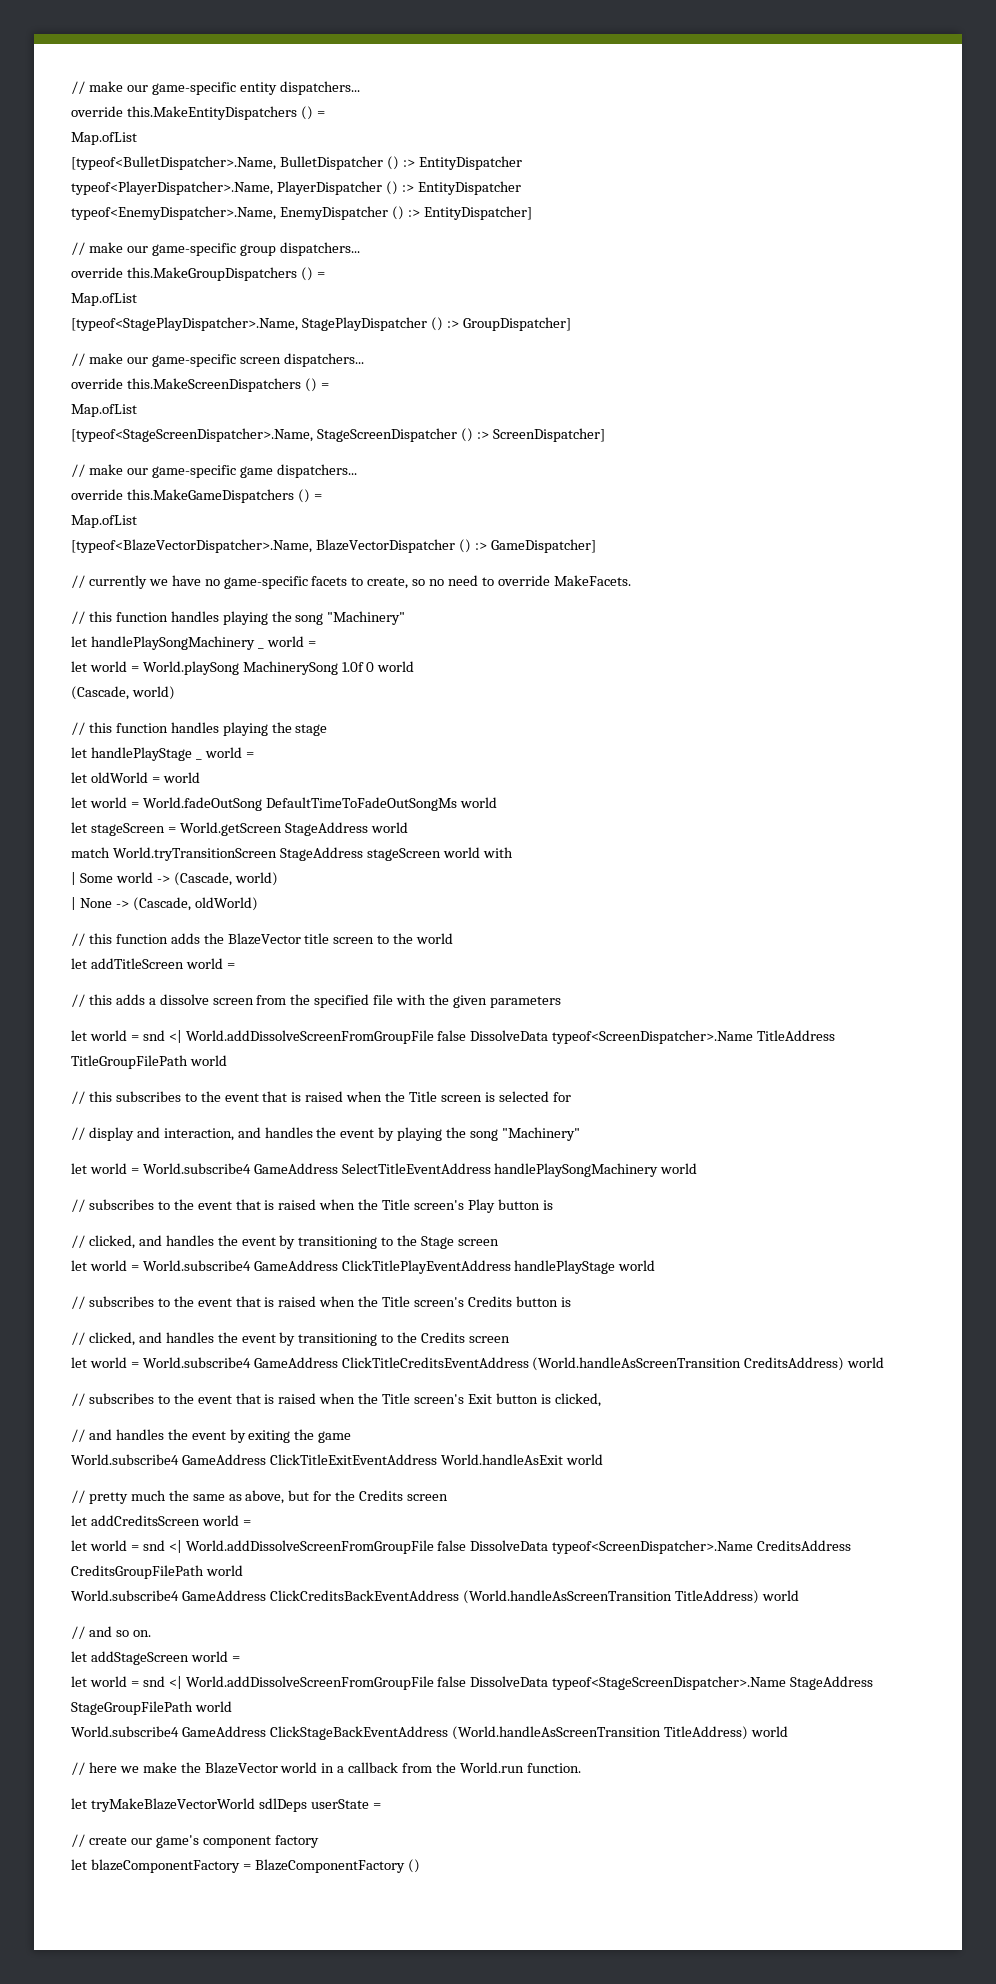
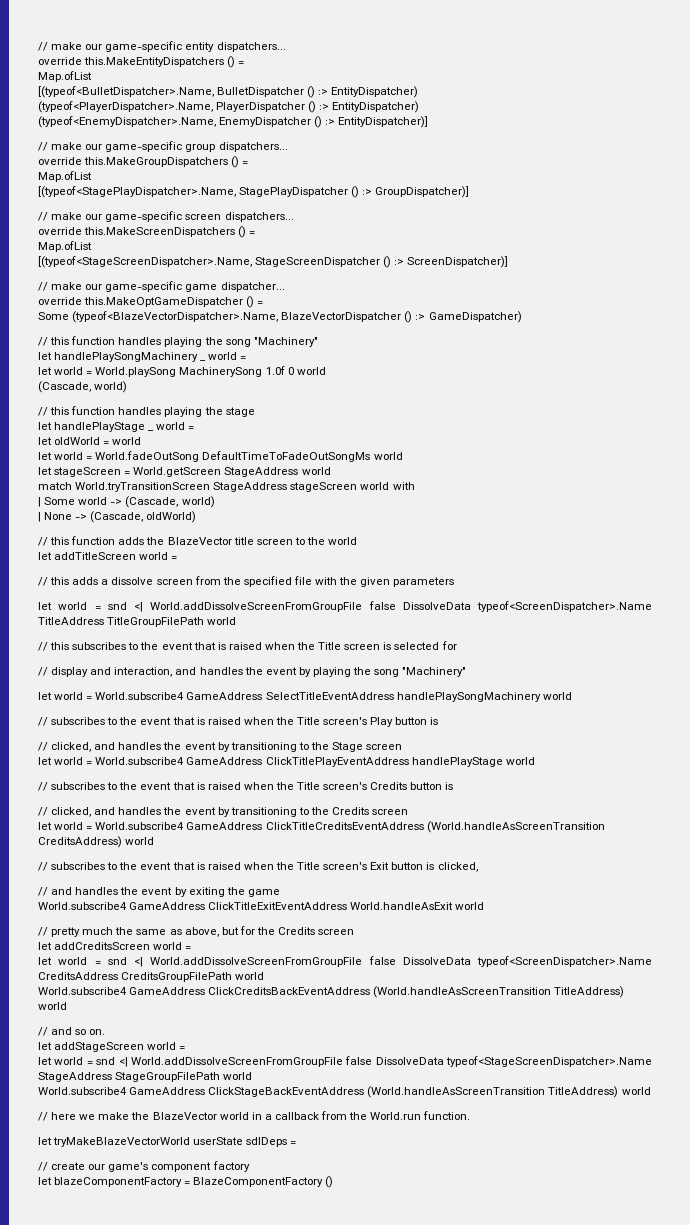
- [typeof<BulletDispatcher>.Name, BulletDispatcher () :> EntityDispatcher
- typeof<PlayerDispatcher>.Name, PlayerDispatcher () :> EntityDispatcher
- typeof<EnemyDispatcher>.Name, EnemyDispatcher () :> EntityDispatcher]
+ [(typeof<BulletDispatcher>.Name, BulletDispatcher () :> EntityDispatcher)
+ (typeof<PlayerDispatcher>.Name, PlayerDispatcher () :> EntityDispatcher)
+ (typeof<EnemyDispatcher>.Name, EnemyDispatcher () :> EntityDispatcher)]
- [typeof<StagePlayDispatcher>.Name, StagePlayDispatcher () :> GroupDispatcher]
+ [(typeof<StagePlayDispatcher>.Name, StagePlayDispatcher () :> GroupDispatcher)]
- [typeof<StageScreenDispatcher>.Name, StageScreenDispatcher () :> ScreenDispatcher]
+ [(typeof<StageScreenDispatcher>.Name, StageScreenDispatcher () :> ScreenDispatcher)]
- // make our game-specific game dispatchers...
- override this.MakeGameDispatchers () =
- Map.ofList
- [typeof<BlazeVectorDispatcher>.Name, BlazeVectorDispatcher () :> GameDispatcher]
- // currently we have no game-specific facets to create, so no need to override MakeFacets.
+ // make our game-specific game dispatcher...
+ override this.MakeOptGameDispatcher () =
+ Some (typeof<BlazeVectorDispatcher>.Name, BlazeVectorDispatcher () :> GameDispatcher)
- let tryMakeBlazeVectorWorld sdlDeps userState =
+ let tryMakeBlazeVectorWorld userState sdlDeps =

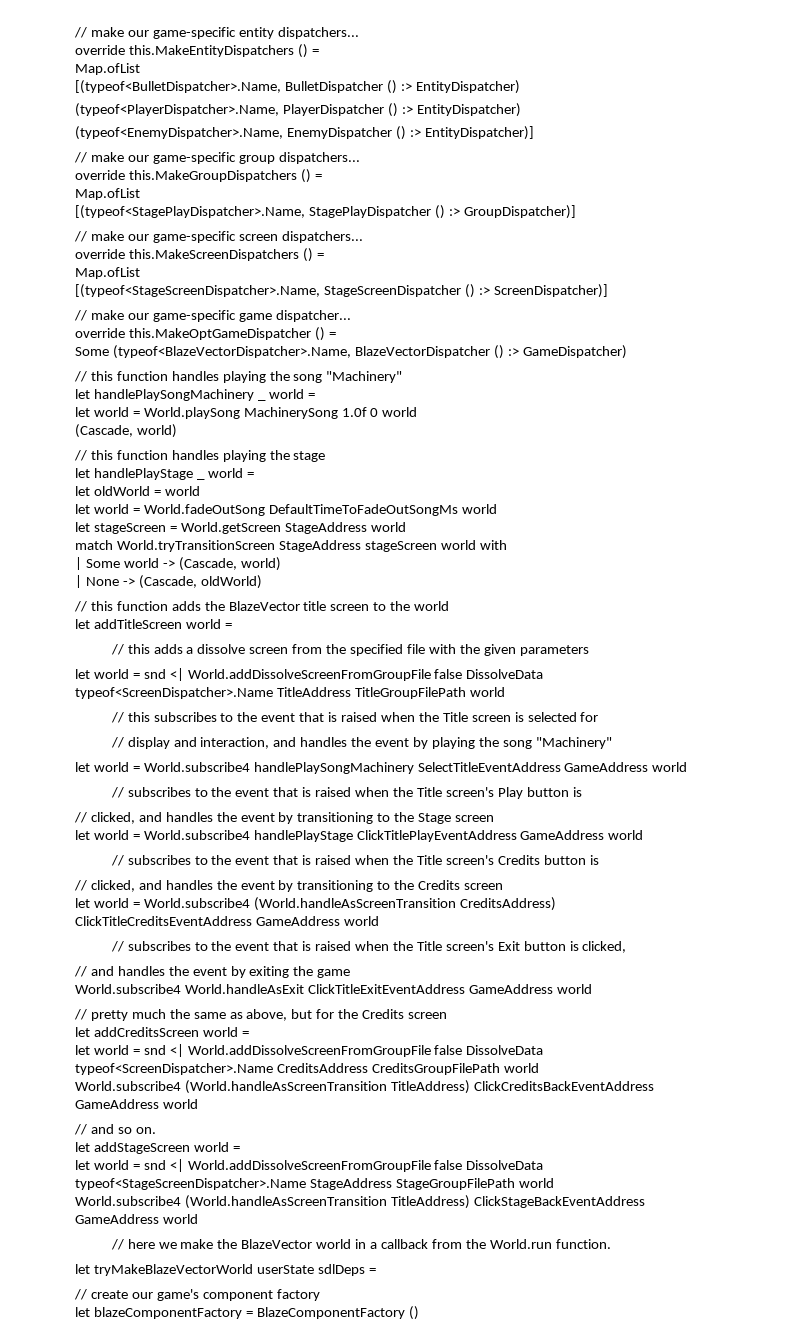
- let world = World.subscribe4 GameAddress SelectTitleEventAddress handlePlaySongMachinery world
+ let world = World.subscribe4 handlePlaySongMachinery SelectTitleEventAddress GameAddress world
- let world = World.subscribe4 GameAddress ClickTitlePlayEventAddress handlePlayStage world
+ let world = World.subscribe4 handlePlayStage ClickTitlePlayEventAddress GameAddress world
- let world = World.subscribe4 GameAddress ClickTitleCreditsEventAddress (World.handleAsScreenTransition CreditsAddress) world
+ let world = World.subscribe4 (World.handleAsScreenTransition CreditsAddress) ClickTitleCreditsEventAddress GameAddress world
- World.subscribe4 GameAddress ClickTitleExitEventAddress World.handleAsExit world
+ World.subscribe4 World.handleAsExit ClickTitleExitEventAddress GameAddress world
- World.subscribe4 GameAddress ClickCreditsBackEventAddress (World.handleAsScreenTransition TitleAddress) world
+ World.subscribe4 (World.handleAsScreenTransition TitleAddress) ClickCreditsBackEventAddress GameAddress world
- World.subscribe4 GameAddress ClickStageBackEventAddress (World.handleAsScreenTransition TitleAddress) world
+ World.subscribe4 (World.handleAsScreenTransition TitleAddress) ClickStageBackEventAddress GameAddress world

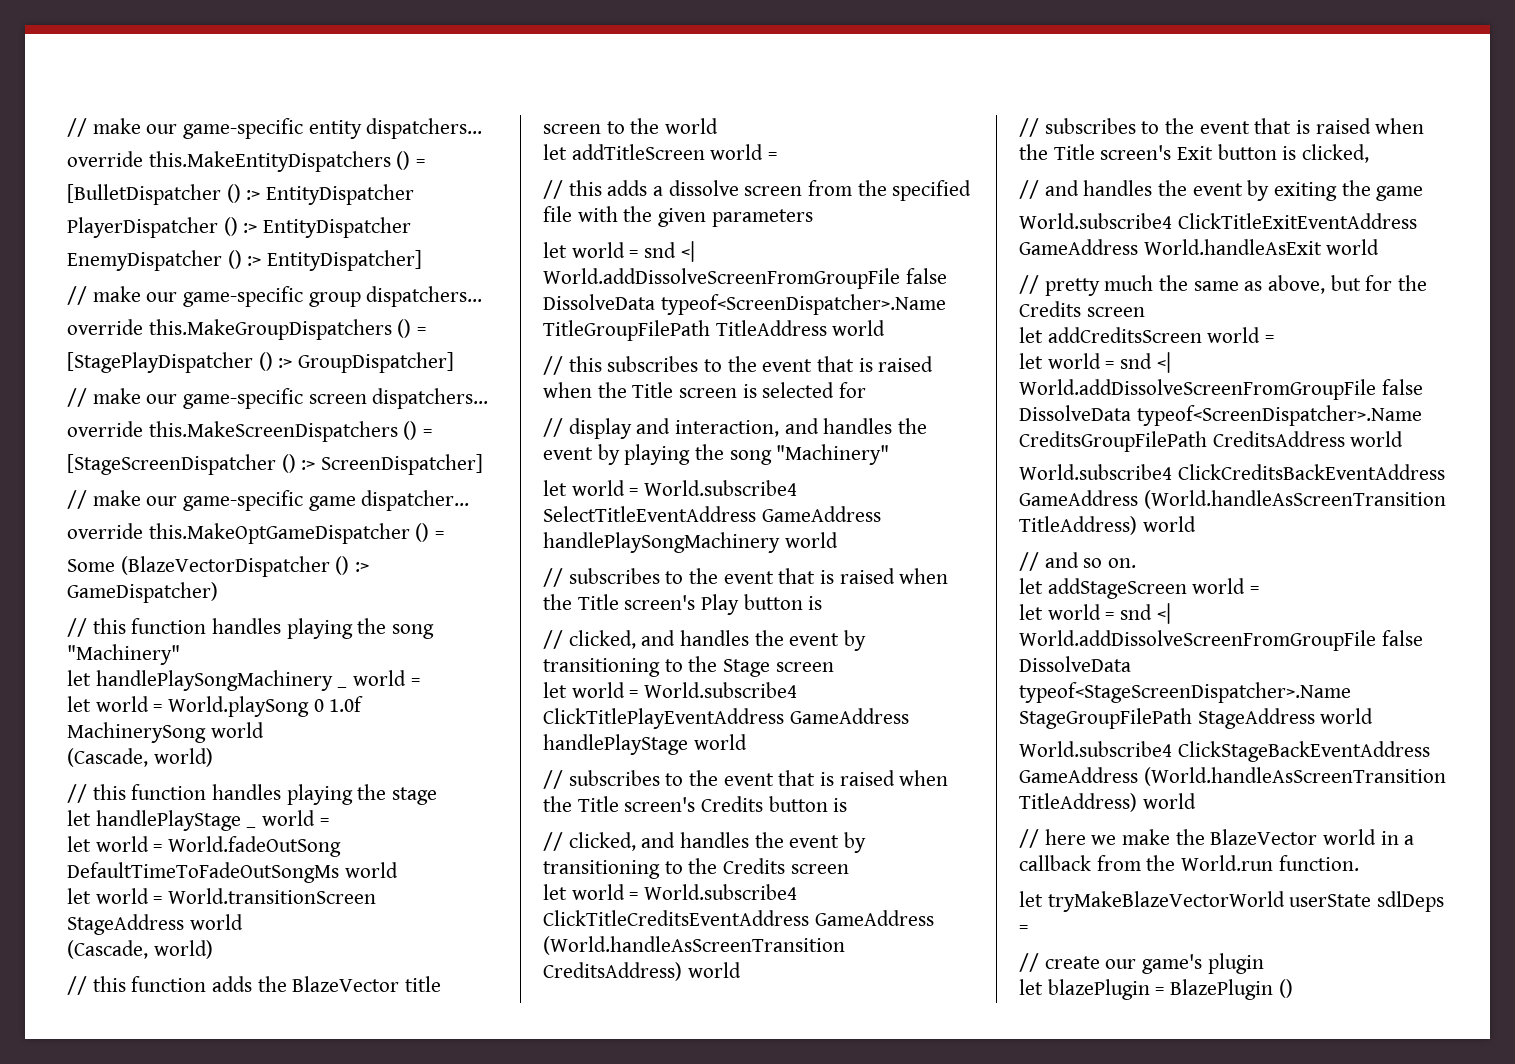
  override this.MakeEntityDispatchers () =
- Map.ofList
- [(typeof<BulletDispatcher>.Name, BulletDispatcher () :> EntityDispatcher)
- (typeof<PlayerDispatcher>.Name, PlayerDispatcher () :> EntityDispatcher)
- (typeof<EnemyDispatcher>.Name, EnemyDispatcher () :> EntityDispatcher)]
+ [BulletDispatcher () :> EntityDispatcher
+ PlayerDispatcher () :> EntityDispatcher
+ EnemyDispatcher () :> EntityDispatcher]
  override this.MakeGroupDispatchers () =
- Map.ofList
- [(typeof<StagePlayDispatcher>.Name, StagePlayDispatcher () :> GroupDispatcher)]
+ [StagePlayDispatcher () :> GroupDispatcher]
  override this.MakeScreenDispatchers () =
- Map.ofList
- [(typeof<StageScreenDispatcher>.Name, StageScreenDispatcher () :> ScreenDispatcher)]
+ [StageScreenDispatcher () :> ScreenDispatcher]
- Some (typeof<BlazeVectorDispatcher>.Name, BlazeVectorDispatcher () :> GameDispatcher)
+ Some (BlazeVectorDispatcher () :> GameDispatcher)
- let world = World.playSong MachinerySong 1.0f 0 world
+ let world = World.playSong 0 1.0f MachinerySong world
- let oldWorld = world
- let stageScreen = World.getScreen StageAddress world
- match World.tryTransitionScreen StageAddress stageScreen world with
- | Some world -> (Cascade, world)
- | None -> (Cascade, oldWorld)
+ let world = World.transitionScreen StageAddress world
+ (Cascade, world)
- let world = snd <| World.addDissolveScreenFromGroupFile false DissolveData typeof<ScreenDispatcher>.Name TitleAddress TitleGroupFilePath world
+ let world = snd <| World.addDissolveScreenFromGroupFile false DissolveData typeof<ScreenDispatcher>.Name TitleGroupFilePath TitleAddress world
- let world = World.subscribe4 handlePlaySongMachinery SelectTitleEventAddress GameAddress world
+ let world = World.subscribe4 SelectTitleEventAddress GameAddress handlePlaySongMachinery world
- let world = World.subscribe4 handlePlayStage ClickTitlePlayEventAddress GameAddress world
+ let world = World.subscribe4 ClickTitlePlayEventAddress GameAddress handlePlayStage world
- let world = World.subscribe4 (World.handleAsScreenTransition CreditsAddress) ClickTitleCreditsEventAddress GameAddress world
+ let world = World.subscribe4 ClickTitleCreditsEventAddress GameAddress (World.handleAsScreenTransition CreditsAddress) world
- World.subscribe4 World.handleAsExit ClickTitleExitEventAddress GameAddress world
+ World.subscribe4 ClickTitleExitEventAddress GameAddress World.handleAsExit world
- let world = snd <| World.addDissolveScreenFromGroupFile false DissolveData typeof<ScreenDispatcher>.Name CreditsAddress CreditsGroupFilePath world
- World.subscribe4 (World.handleAsScreenTransition TitleAddress) ClickCreditsBackEventAddress GameAddress world
+ let world = snd <| World.addDissolveScreenFromGroupFile false DissolveData typeof<ScreenDispatcher>.Name CreditsGroupFilePath CreditsAddress world
+ World.subscribe4 ClickCreditsBackEventAddress GameAddress (World.handleAsScreenTransition TitleAddress) world
- let world = snd <| World.addDissolveScreenFromGroupFile false DissolveData typeof<StageScreenDispatcher>.Name StageAddress StageGroupFilePath world
- World.subscribe4 (World.handleAsScreenTransition TitleAddress) ClickStageBackEventAddress GameAddress world
+ let world = snd <| World.addDissolveScreenFromGroupFile false DissolveData typeof<StageScreenDispatcher>.Name StageGroupFilePath StageAddress world
+ World.subscribe4 ClickStageBackEventAddress GameAddress (World.handleAsScreenTransition TitleAddress) world
- // create our game's component factory
- let blazeComponentFactory = BlazeComponentFactory ()
+ // create our game's plugin
+ let blazePlugin = BlazePlugin ()

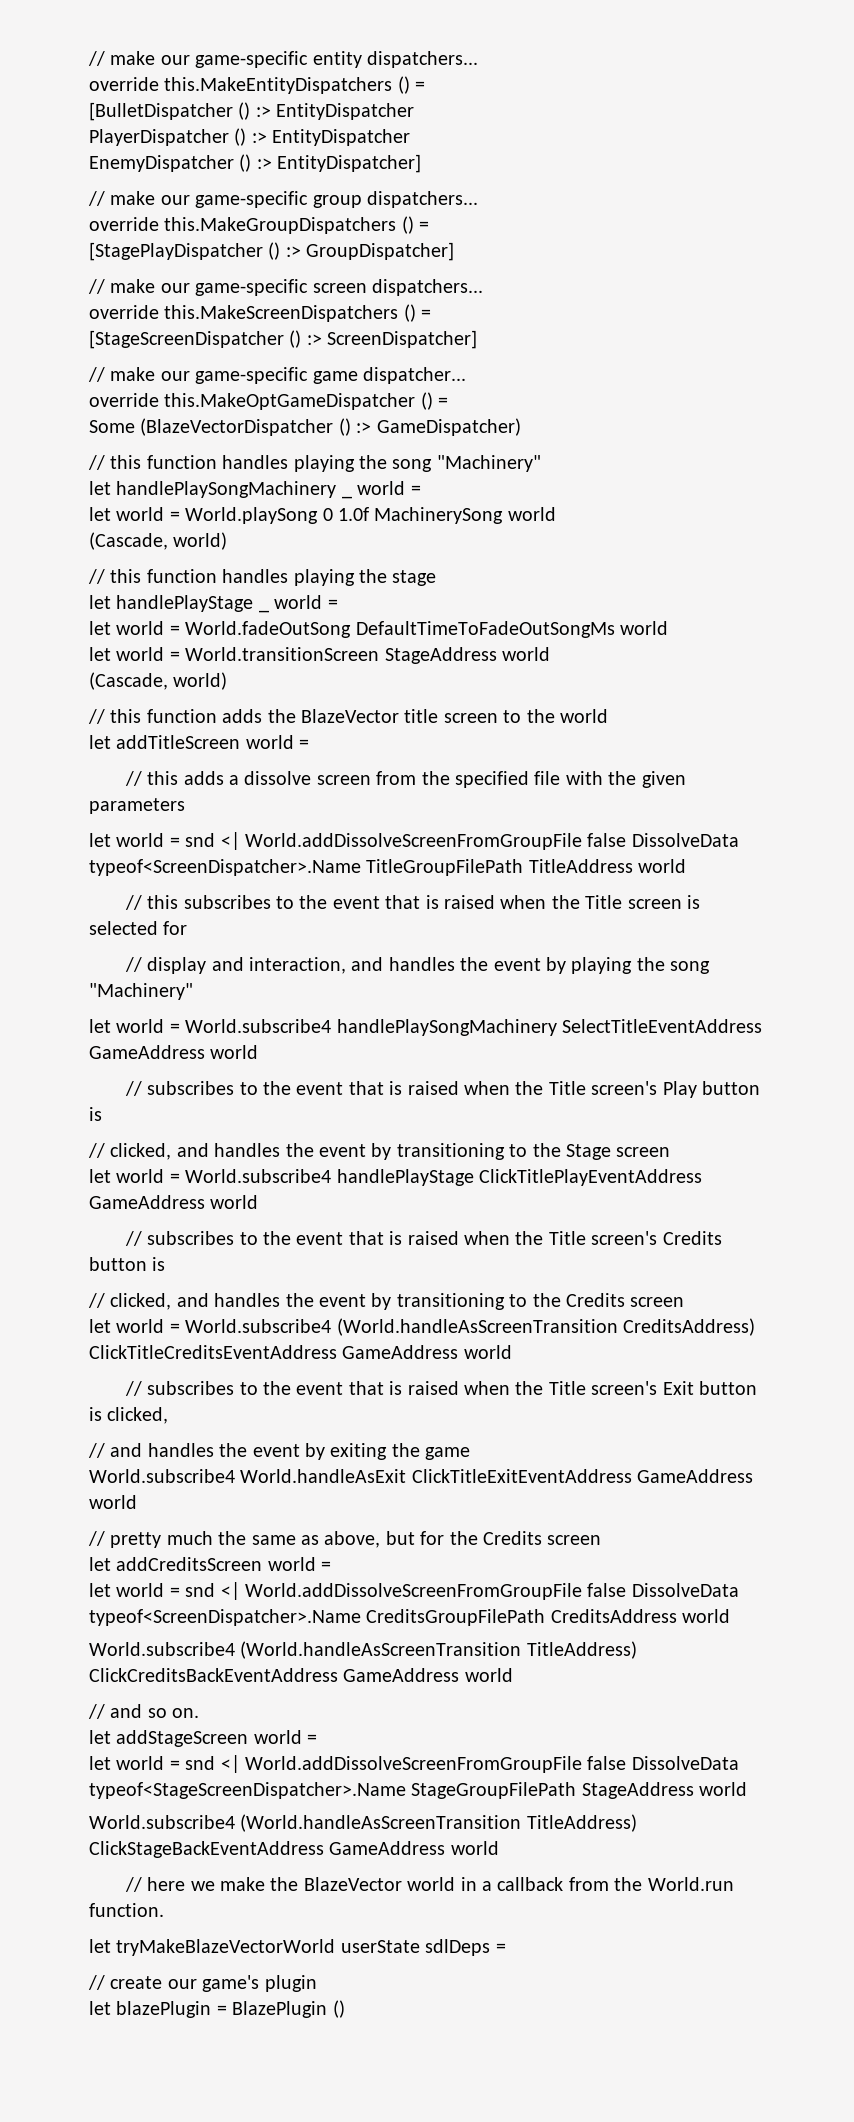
- let world = World.subscribe4 SelectTitleEventAddress GameAddress handlePlaySongMachinery world
+ let world = World.subscribe4 handlePlaySongMachinery SelectTitleEventAddress GameAddress world
- let world = World.subscribe4 ClickTitlePlayEventAddress GameAddress handlePlayStage world
+ let world = World.subscribe4 handlePlayStage ClickTitlePlayEventAddress GameAddress world
- let world = World.subscribe4 ClickTitleCreditsEventAddress GameAddress (World.handleAsScreenTransition CreditsAddress) world
+ let world = World.subscribe4 (World.handleAsScreenTransition CreditsAddress) ClickTitleCreditsEventAddress GameAddress world
- World.subscribe4 ClickTitleExitEventAddress GameAddress World.handleAsExit world
+ World.subscribe4 World.handleAsExit ClickTitleExitEventAddress GameAddress world
- World.subscribe4 ClickCreditsBackEventAddress GameAddress (World.handleAsScreenTransition TitleAddress) world
+ World.subscribe4 (World.handleAsScreenTransition TitleAddress) ClickCreditsBackEventAddress GameAddress world
- World.subscribe4 ClickStageBackEventAddress GameAddress (World.handleAsScreenTransition TitleAddress) world
+ World.subscribe4 (World.handleAsScreenTransition TitleAddress) ClickStageBackEventAddress GameAddress world

